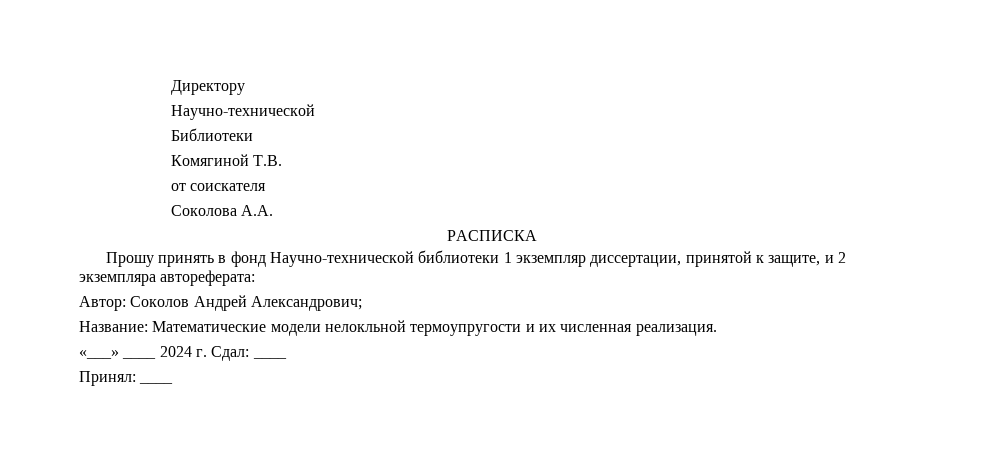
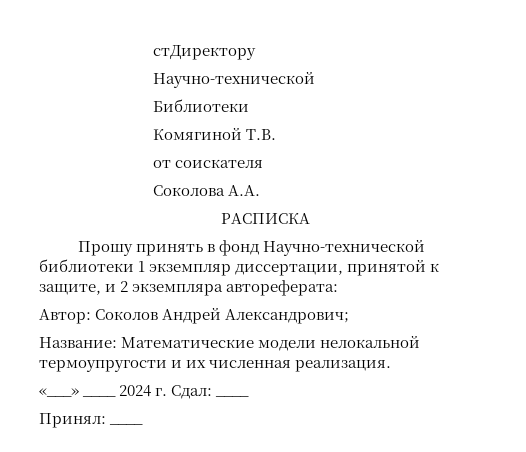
- Директору
+ стДиректору
- Название: Математические модели нелокльной термоупругости и их численная реализация.
+ Название: Математические модели нелокальной термоупругости и их численная реализация.

